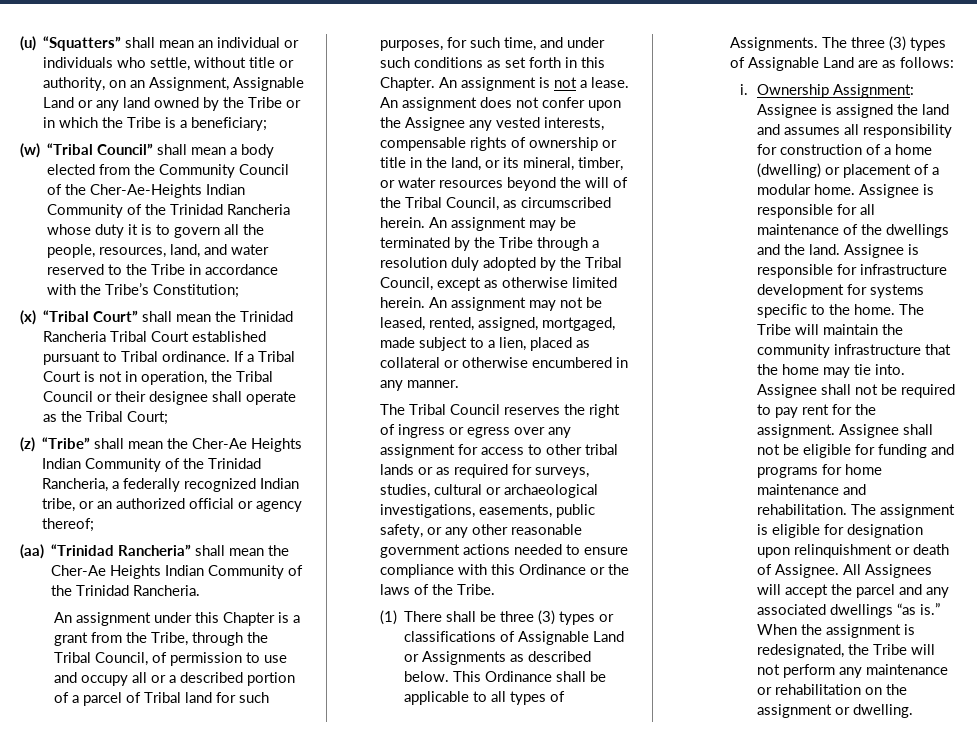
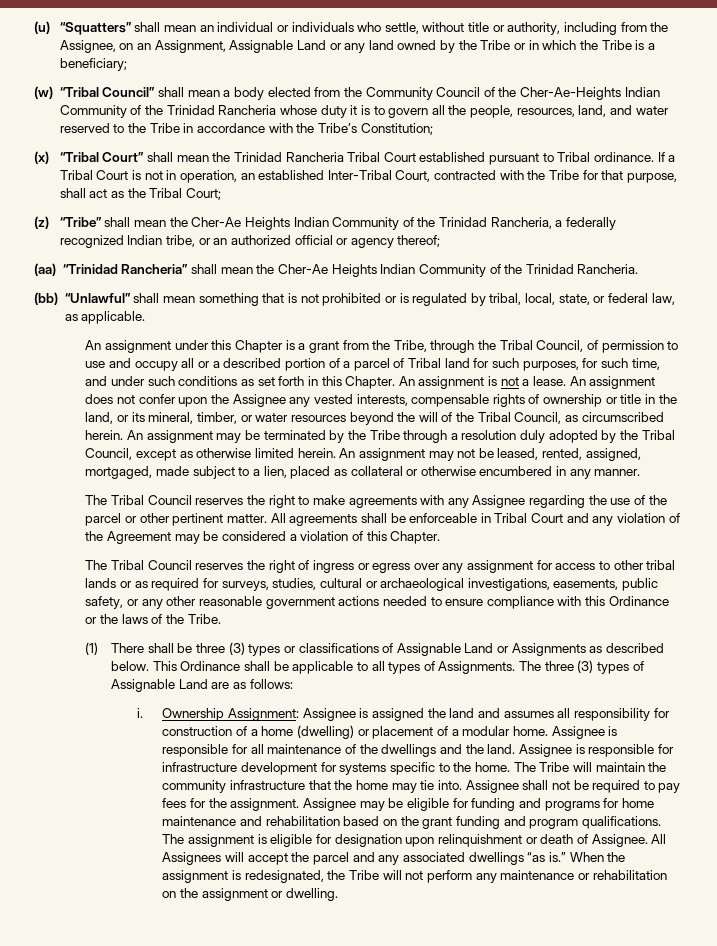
- (u) “Squatters” shall mean an individual or individuals who settle, without title or authority, on an Assignment, Assignable Land or any land owned by the Tribe or in which the Tribe is a beneficiary;
+ (u) “Squatters” shall mean an individual or individuals who settle, without title or authority, including from the Assignee, on an Assignment, Assignable Land or any land owned by the Tribe or in which the Tribe is a beneficiary;
- If a Tribal Court is not in operation, the Tribal Council or their designee shall operate as the Tribal Court;
+ If a Tribal Court is not in operation, an established Inter-Tribal Court, contracted with the Tribe for that purpose, shall act as the Tribal Court;
+ (bb) “Unlawful” shall mean something that is not prohibited or is regulated by tribal, local, state, or federal law, as applicable.
+ The Tribal Council reserves the right to make agreements with any Assignee regarding the use of the parcel or other pertinent matter. All agreements shall be enforceable in Tribal Court and any violation of the Agreement may be considered a violation of this Chapter.
- Assignee shall not be required to pay rent for the assignment.
+ Assignee shall not be required to pay fees for the assignment.
- Assignee shall not be eligible for funding and programs for home maintenance and rehabilitation.
+ Assignee may be eligible for funding and programs for home maintenance and rehabilitation based on the grant funding and program qualifications.

